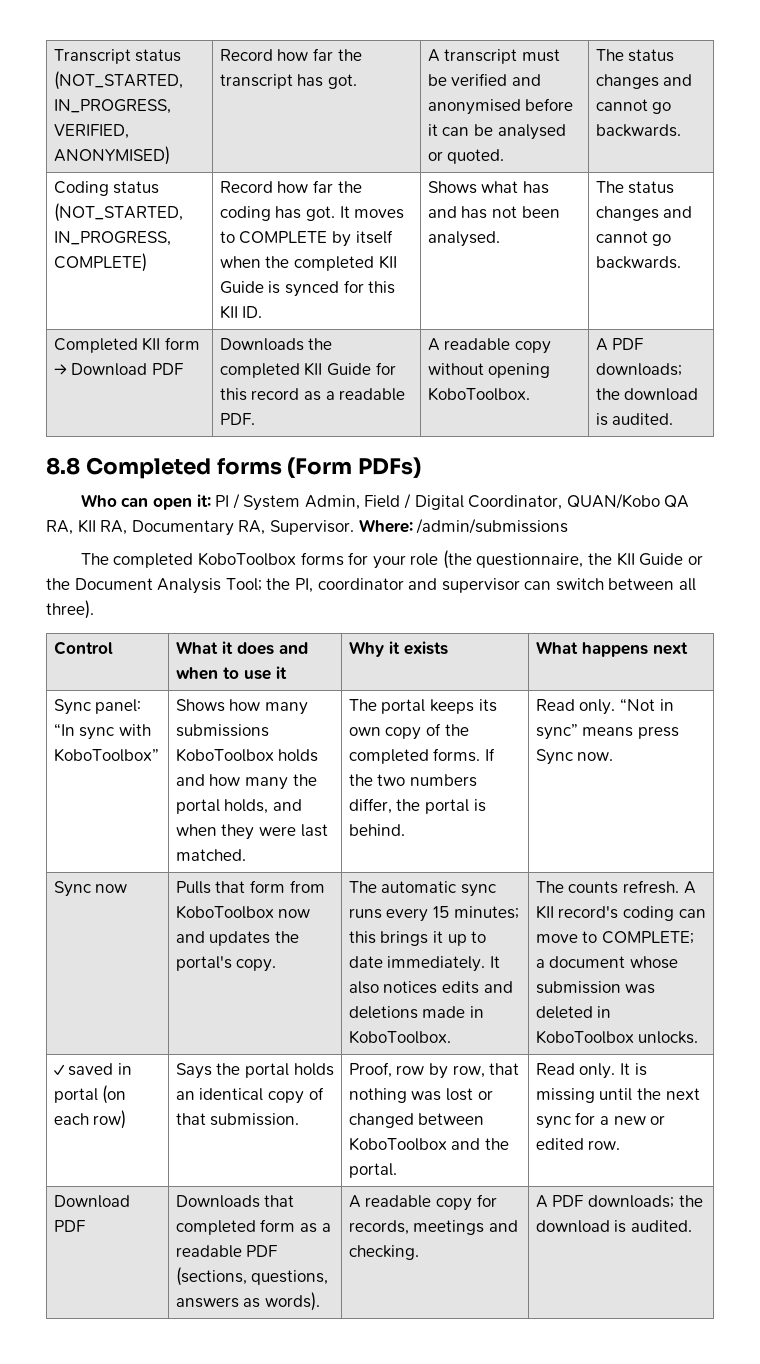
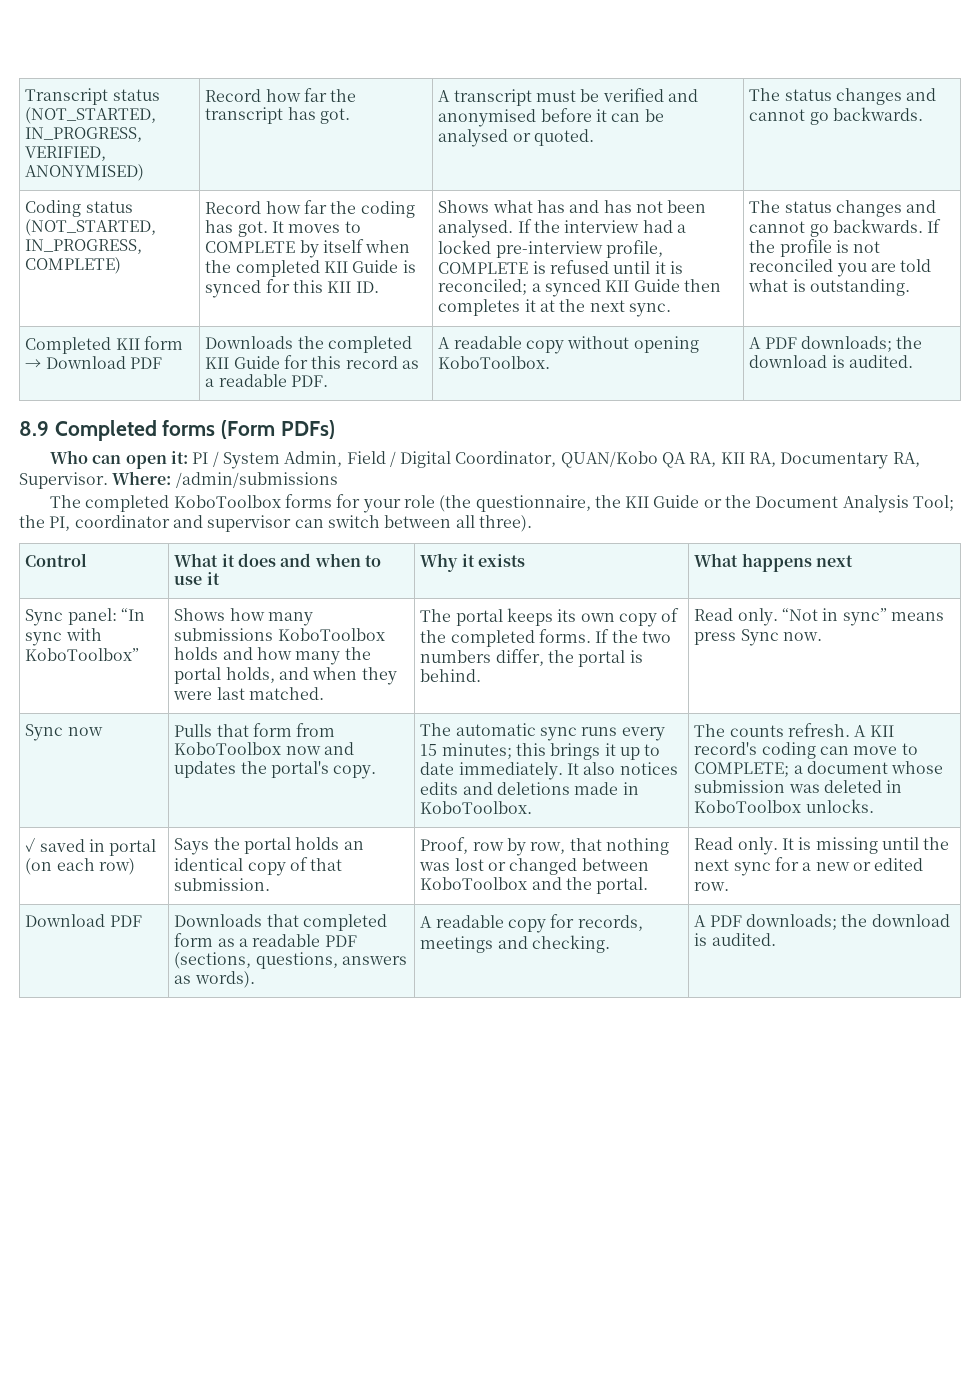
- Shows what has and has not been analysed. | The status changes and cannot go backwards.
+ Shows what has and has not been analysed. If the interview had a locked pre-interview profile, COMPLETE is refused until it is reconciled; a synced KII Guide then completes it at the next sync. | The status changes and cannot go backwards. If the profile is not reconciled you are told what is outstanding.
- 8.8 Completed forms (Form PDFs)
+ 8.9 Completed forms (Form PDFs)

